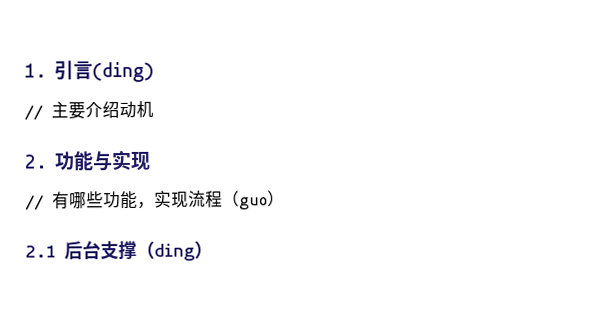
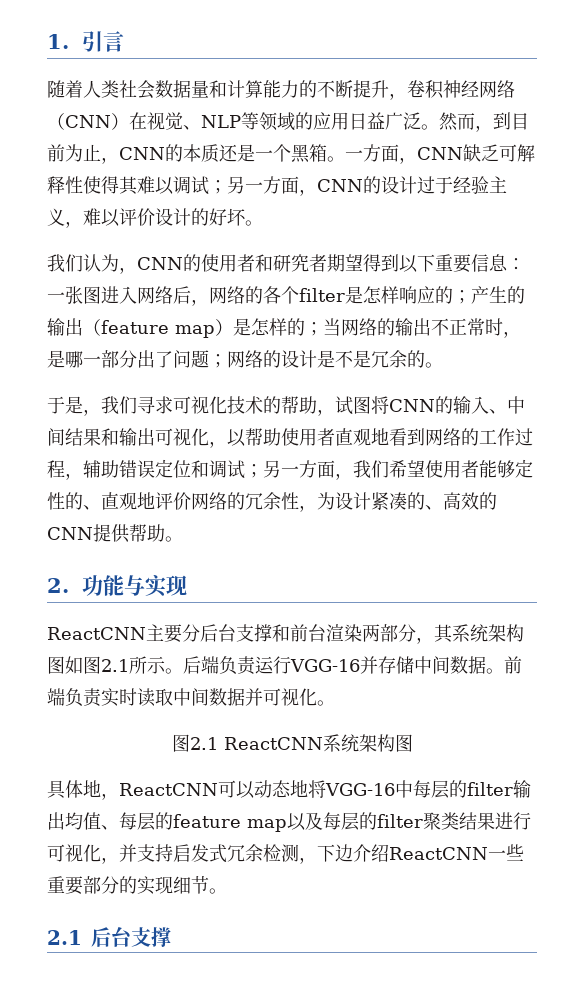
- 1.引言(ding)
- // 主要介绍动机
+ 1.引言
+ 随着人类社会数据量和计算能力的不断提升，卷积神经网络（CNN）在视觉、NLP等领域的应用日益广泛。然而，到目前为止，CNN的本质还是一个黑箱。一方面，CNN缺乏可解释性使得其难以调试；另一方面，CNN的设计过于经验主义，难以评价设计的好坏。
+ 我们认为，CNN的使用者和研究者期望得到以下重要信息：一张图进入网络后，网络的各个filter是怎样响应的；产生的输出（feature map）是怎样的；当网络的输出不正常时，是哪一部分出了问题；网络的设计是不是冗余的。
+ 于是，我们寻求可视化技术的帮助，试图将CNN的输入、中间结果和输出可视化，以帮助使用者直观地看到网络的工作过程，辅助错误定位和调试；另一方面，我们希望使用者能够定性的、直观地评价网络的冗余性，为设计紧凑的、高效的CNN提供帮助。
  2.功能与实现
- // 有哪些功能，实现流程（guo）
+ ReactCNN主要分后台支撑和前台渲染两部分，其系统架构图如图2.1所示。后端负责运行VGG-16并存储中间数据。前端负责实时读取中间数据并可视化。
+ 图2.1 ReactCNN系统架构图
+ 具体地，ReactCNN可以动态地将VGG-16中每层的filter输出均值、每层的feature map以及每层的filter聚类结果进行可视化，并支持启发式冗余检测，下边介绍ReactCNN一些重要部分的实现细节。
- 2.1后台支撑（ding）
+ 2.1后台支撑

